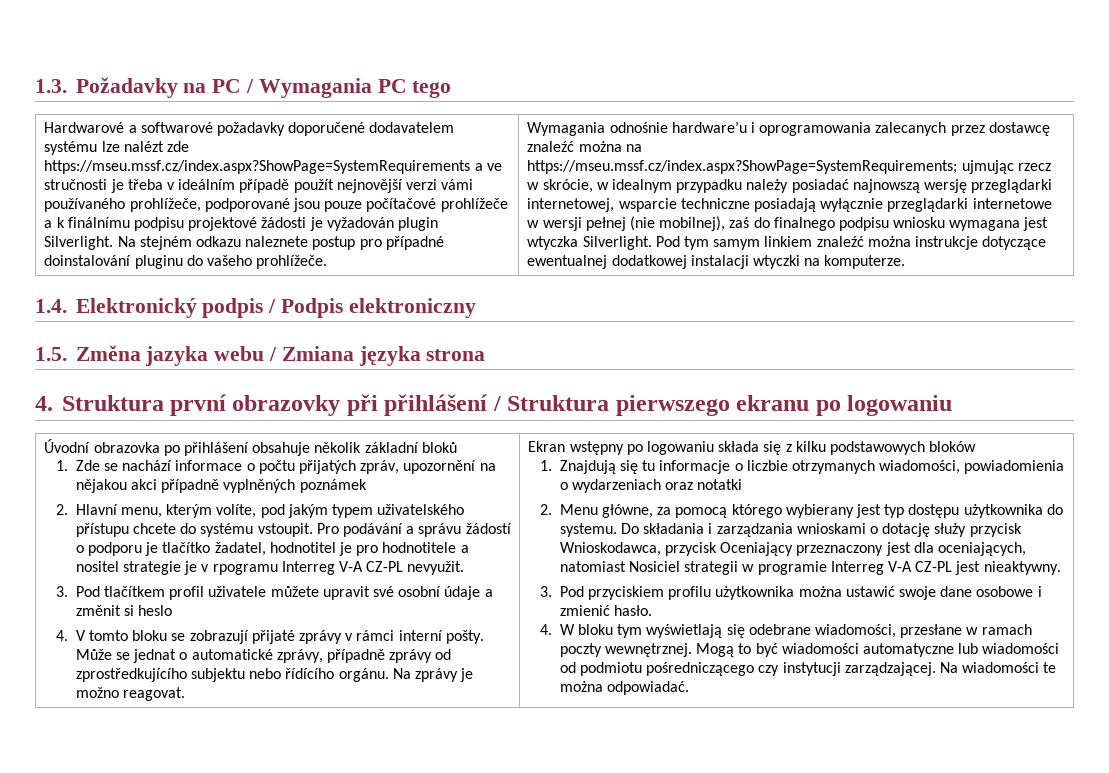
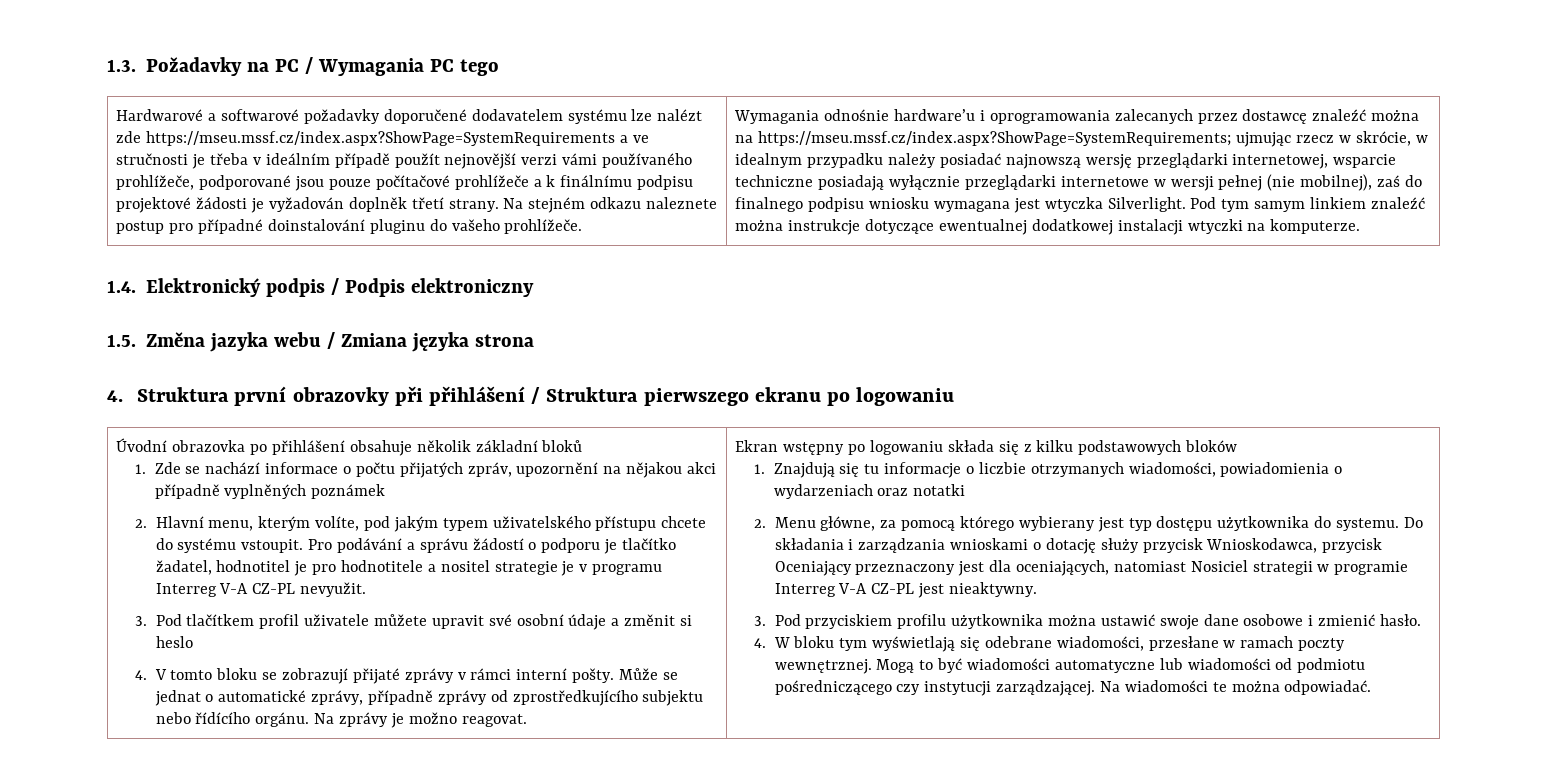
- Hardwarové a softwarové požadavky doporučené dodavatelem systému lze nalézt zde https://mseu.mssf.cz/index.aspx?ShowPage=SystemRequirements a ve stručnosti je třeba v ideálním případě použít nejnovější verzi vámi používaného prohlížeče, podporované jsou pouze počítačové prohlížeče a k finálnímu podpisu projektové žádosti je vyžadován plugin Silverlight.
+ Hardwarové a softwarové požadavky doporučené dodavatelem systému lze nalézt zde https://mseu.mssf.cz/index.aspx?ShowPage=SystemRequirements a ve stručnosti je třeba v ideálním případě použít nejnovější verzi vámi používaného prohlížeče, podporované jsou pouze počítačové prohlížeče a k finálnímu podpisu projektové žádosti je vyžadován doplněk třetí strany.
- Pro podávání a správu žádostí o podporu je tlačítko žadatel, hodnotitel je pro hodnotitele a nositel strategie je v rpogramu Interreg V-A CZ-PL nevyužit.
+ Pro podávání a správu žádostí o podporu je tlačítko žadatel, hodnotitel je pro hodnotitele a nositel strategie je v programu Interreg V-A CZ-PL nevyužit.

